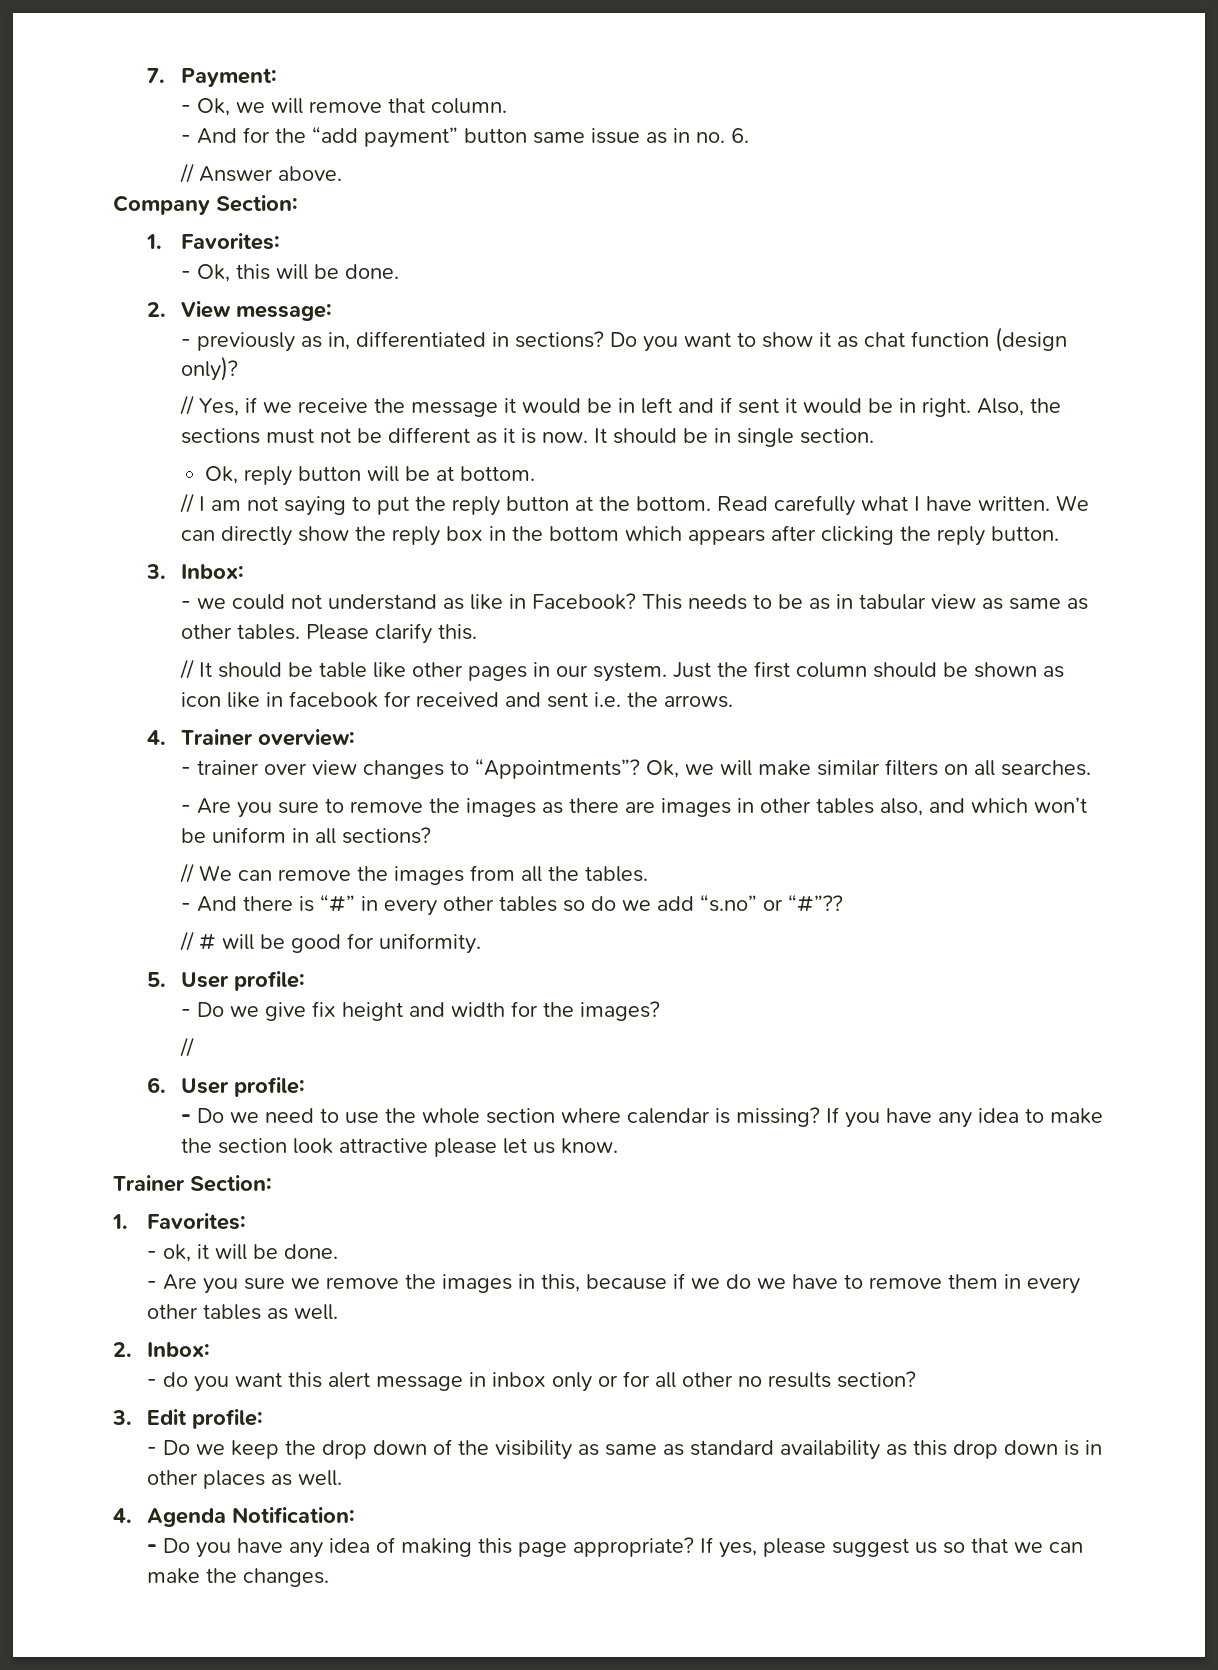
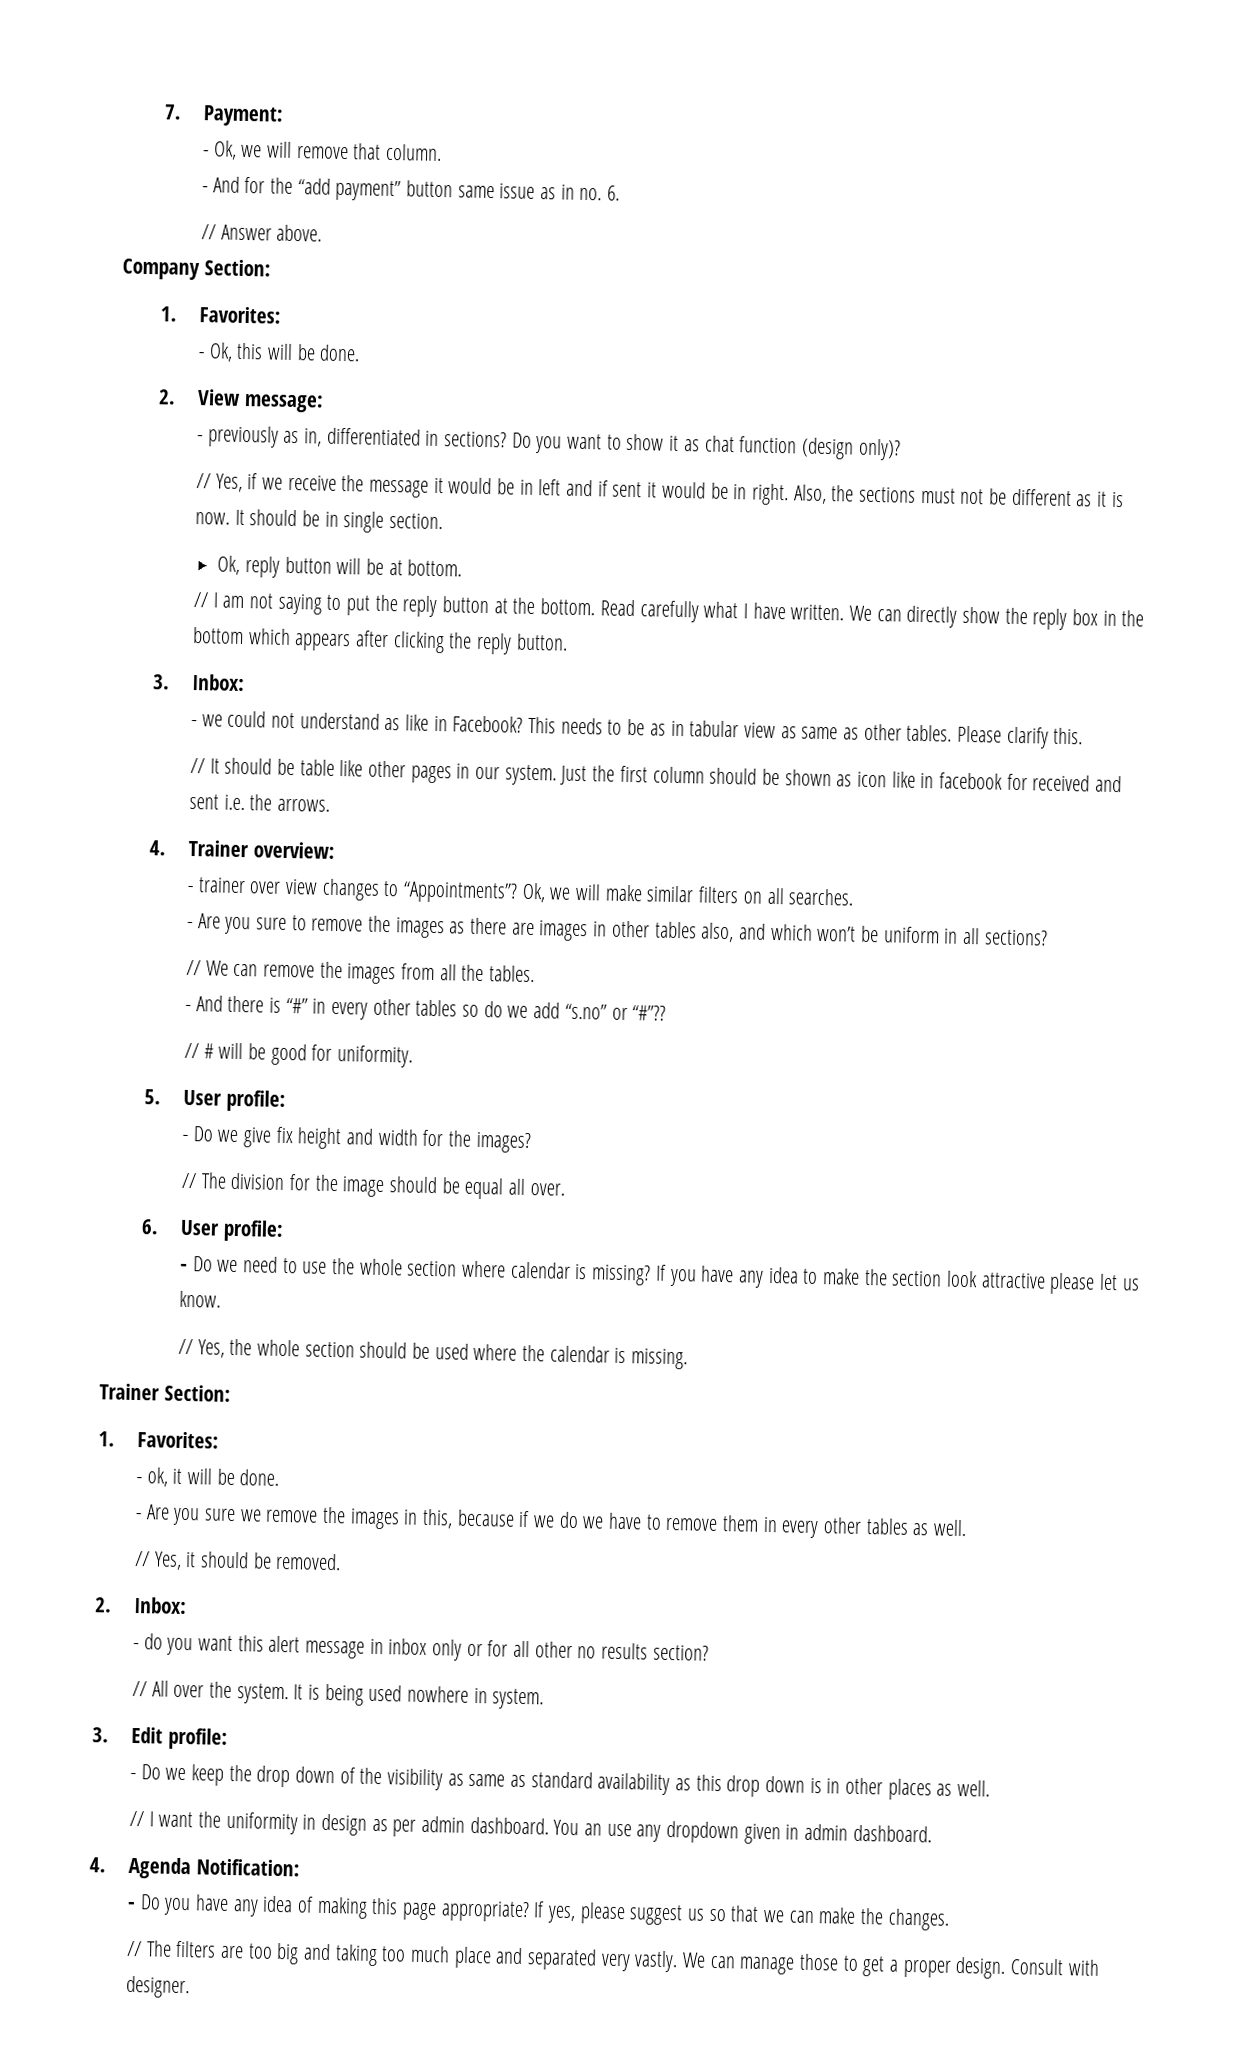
  - Do we give fix height and width for the images?
- //
+ // The division for the image should be equal all over.
+ // Yes, the whole section should be used where the calendar is missing.
+ // Yes, it should be removed.
+ // All over the system. It is being used nowhere in system.
+ // I want the uniformity in design as per admin dashboard. You an use any dropdown given in admin dashboard.
+ // The filters are too big and taking too much place and separated very vastly. We can manage those to get a proper design. Consult with designer.

